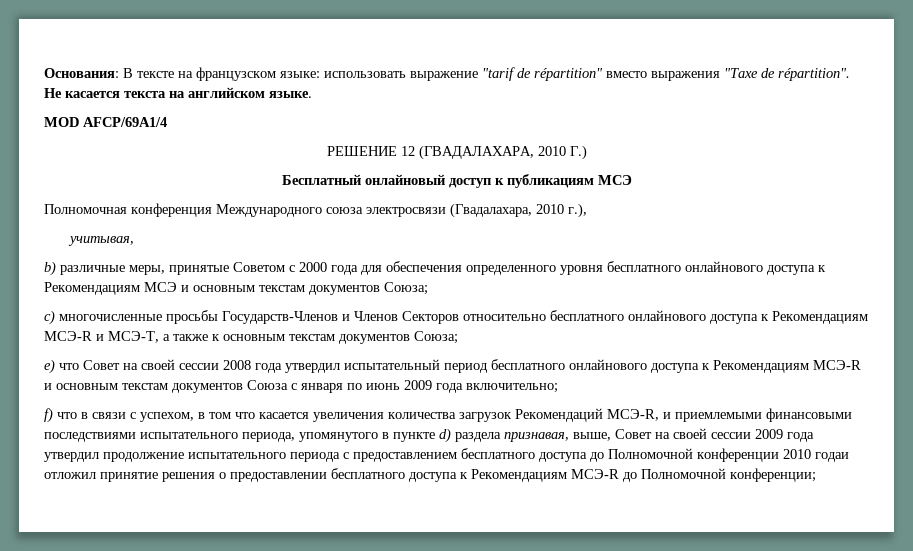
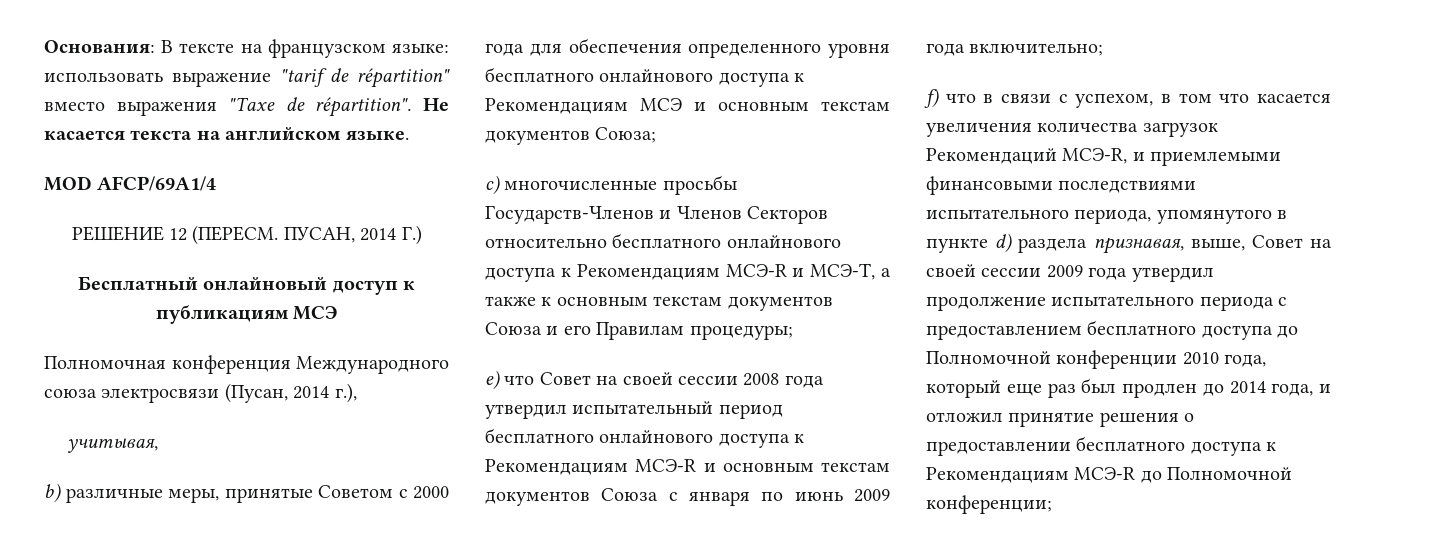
- РЕШЕНИЕ 12 (ГВАДАЛАХАРА, 2010 Г.)
+ РЕШЕНИЕ 12 (ПЕРЕСМ. ПУСАН, 2014 Г.)
- Полномочная конференция Международного союза электросвязи (Гвадалахара, 2010 г.),
+ Полномочная конференция Международного союза электросвязи (Пусан, 2014 г.),
- c) многочисленные просьбы Государств-Членов и Членов Секторов относительно бесплатного онлайнового доступа к Рекомендациям МСЭ-R и МСЭ-Т, а также к основным текстам документов Союза;
+ c) многочисленные просьбы Государств-Членов и Членов Секторов относительно бесплатного онлайнового доступа к Рекомендациям МСЭ-R и МСЭ-Т, а также к основным текстам документов Союза и его Правилам процедуры;
- f) что в связи с успехом, в том что касается увеличения количества загрузок Рекомендаций МСЭ-R, и приемлемыми финансовыми последствиями испытательного периода, упомянутого в пункте d) раздела признавая, выше, Совет на своей сессии 2009 года утвердил продолжение испытательного периода с предоставлением бесплатного доступа до Полномочной конференции 2010 годаи отложил принятие решения о предоставлении бесплатного доступа к Рекомендациям МСЭ-R до Полномочной конференции;
+ f) что в связи с успехом, в том что касается увеличения количества загрузок Рекомендаций МСЭ-R, и приемлемыми финансовыми последствиями испытательного периода, упомянутого в пункте d) раздела признавая, выше, Совет на своей сессии 2009 года утвердил продолжение испытательного периода с предоставлением бесплатного доступа до Полномочной конференции 2010 года, который еще раз был продлен до 2014 года, и отложил принятие решения о предоставлении бесплатного доступа к Рекомендациям МСЭ-R до Полномочной конференции;

